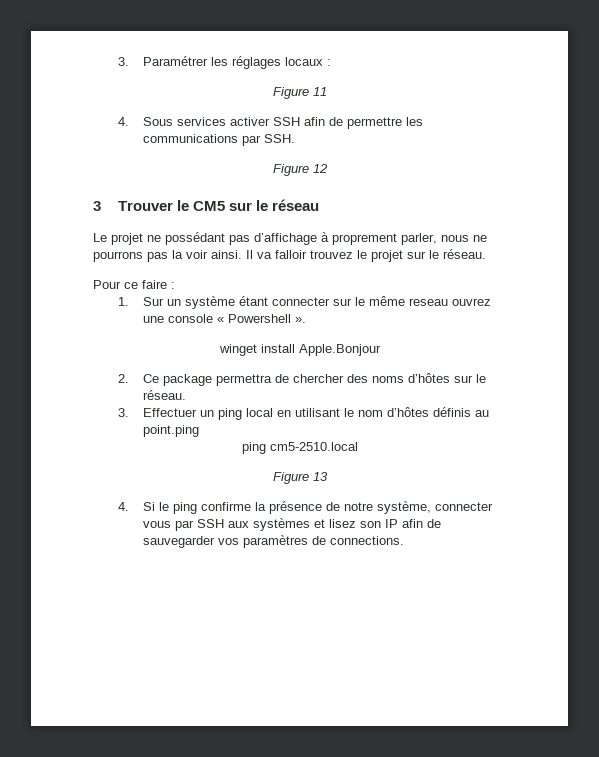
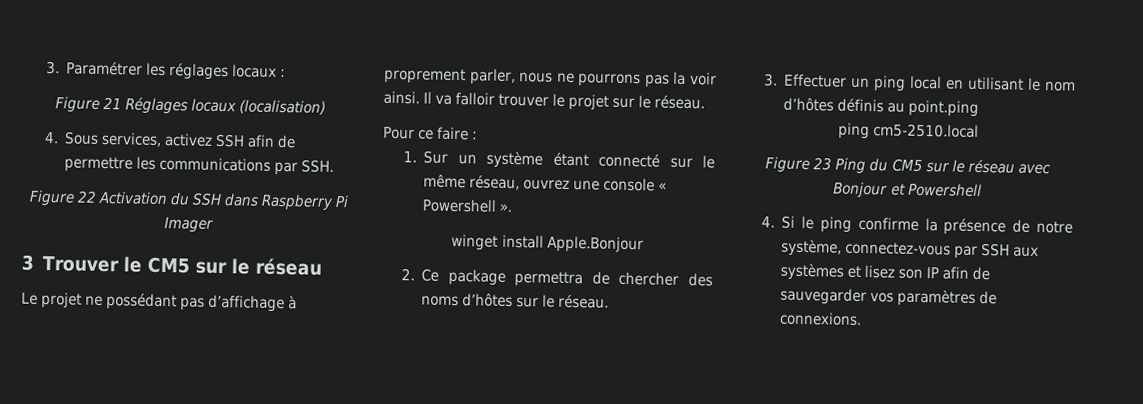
- Figure 11
+ Figure 21 Réglages locaux (localisation)
- 4. Sous services activer SSH afin de permettre les communications par SSH.
+ 4. Sous services, activez SSH afin de permettre les communications par SSH.
- Figure 12
+ Figure 22 Activation du SSH dans Raspberry Pi Imager
- Il va falloir trouvez le projet sur le réseau.
+ Il va falloir trouver le projet sur le réseau.
- 1. Sur un système étant connecter sur le même reseau ouvrez une console « Powershell ».
+ 1. Sur un système étant connecté sur le même réseau, ouvrez une console « Powershell ».
- Figure 13
+ Figure 23 Ping du CM5 sur le réseau avec Bonjour et Powershell
- 4. Si le ping confirme la présence de notre système, connecter vous par SSH aux systèmes et lisez son IP afin de sauvegarder vos paramètres de connections.
+ 4. Si le ping confirme la présence de notre système, connectez-vous par SSH aux systèmes et lisez son IP afin de sauvegarder vos paramètres de connexions.

